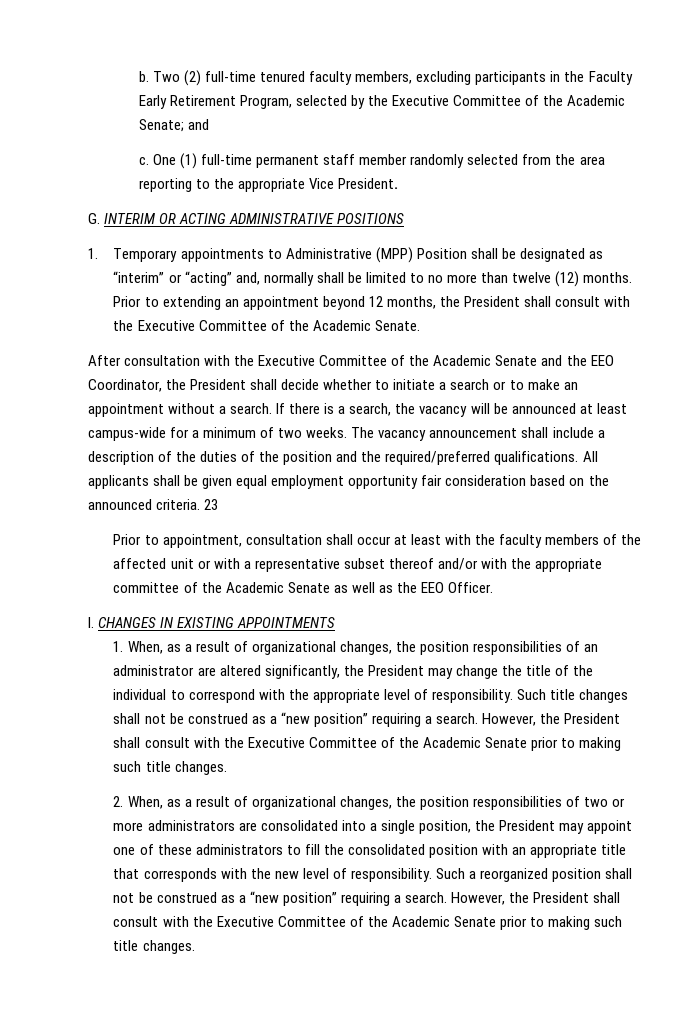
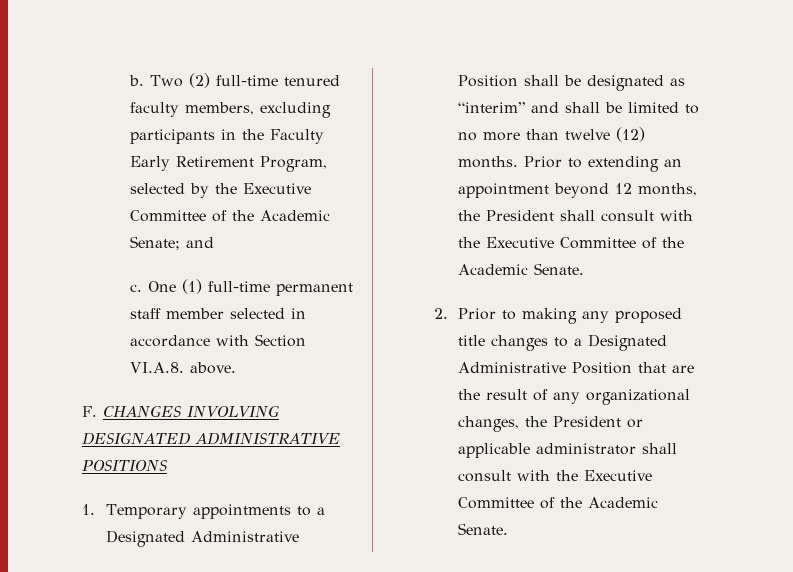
- One (1) full-time permanent staff member randomly selected from the area reporting to the appropriate Vice President.
- G. INTERIM OR ACTING ADMINISTRATIVE POSITIONS
+ One (1) full-time permanent staff member selected in accordance with Section VI.A.8. above.
+ F. CHANGES INVOLVING DESIGNATED ADMINISTRATIVE POSITIONS
- 1. Temporary appointments to Administrative (MPP) Position shall be designated as “interim” or “acting” and, normally shall be limited to no more than twelve (12) months.
+ 1. Temporary appointments to a Designated Administrative Position shall be designated as “interim” and shall be limited to no more than twelve (12) months.
- After consultation with the Executive Committee of the Academic Senate and the EEO Coordinator, the President shall decide whether to initiate a search or to make an appointment without a search. If there is a search, the vacancy will be announced at least campus-wide for a minimum of two weeks. The vacancy announcement shall include a description of the duties of the position and the required/preferred qualifications. All applicants shall be given equal employment opportunity fair consideration based on the announced criteria. 23
- Prior to appointment, consultation shall occur at least with the faculty members of the affected unit or with a representative subset thereof and/or with the appropriate committee of the Academic Senate as well as the EEO Officer.
- I. CHANGES IN EXISTING APPOINTMENTS
- 1. When, as a result of organizational changes, the position responsibilities of an administrator are altered significantly, the President may change the title of the individual to correspond with the appropriate level of responsibility. Such title changes shall not be construed as a “new position” requiring a search. However, the President shall consult with the Executive Committee of the Academic Senate prior to making such title changes.
- 2. When, as a result of organizational changes, the position responsibilities of two or more administrators are consolidated into a single position, the President may appoint one of these administrators to fill the consolidated position with an appropriate title that corresponds with the new level of responsibility. Such a reorganized position shall not be construed as a “new position” requiring a search. However, the President shall consult with the Executive Committee of the Academic Senate prior to making such title changes.
+ 2. Prior to making any proposed title changes to a Designated Administrative Position that are the result of any organizational changes, the President or applicable administrator shall consult with the Executive Committee of the Academic Senate.

